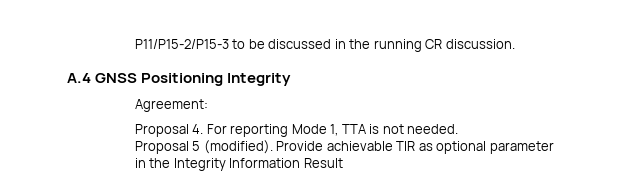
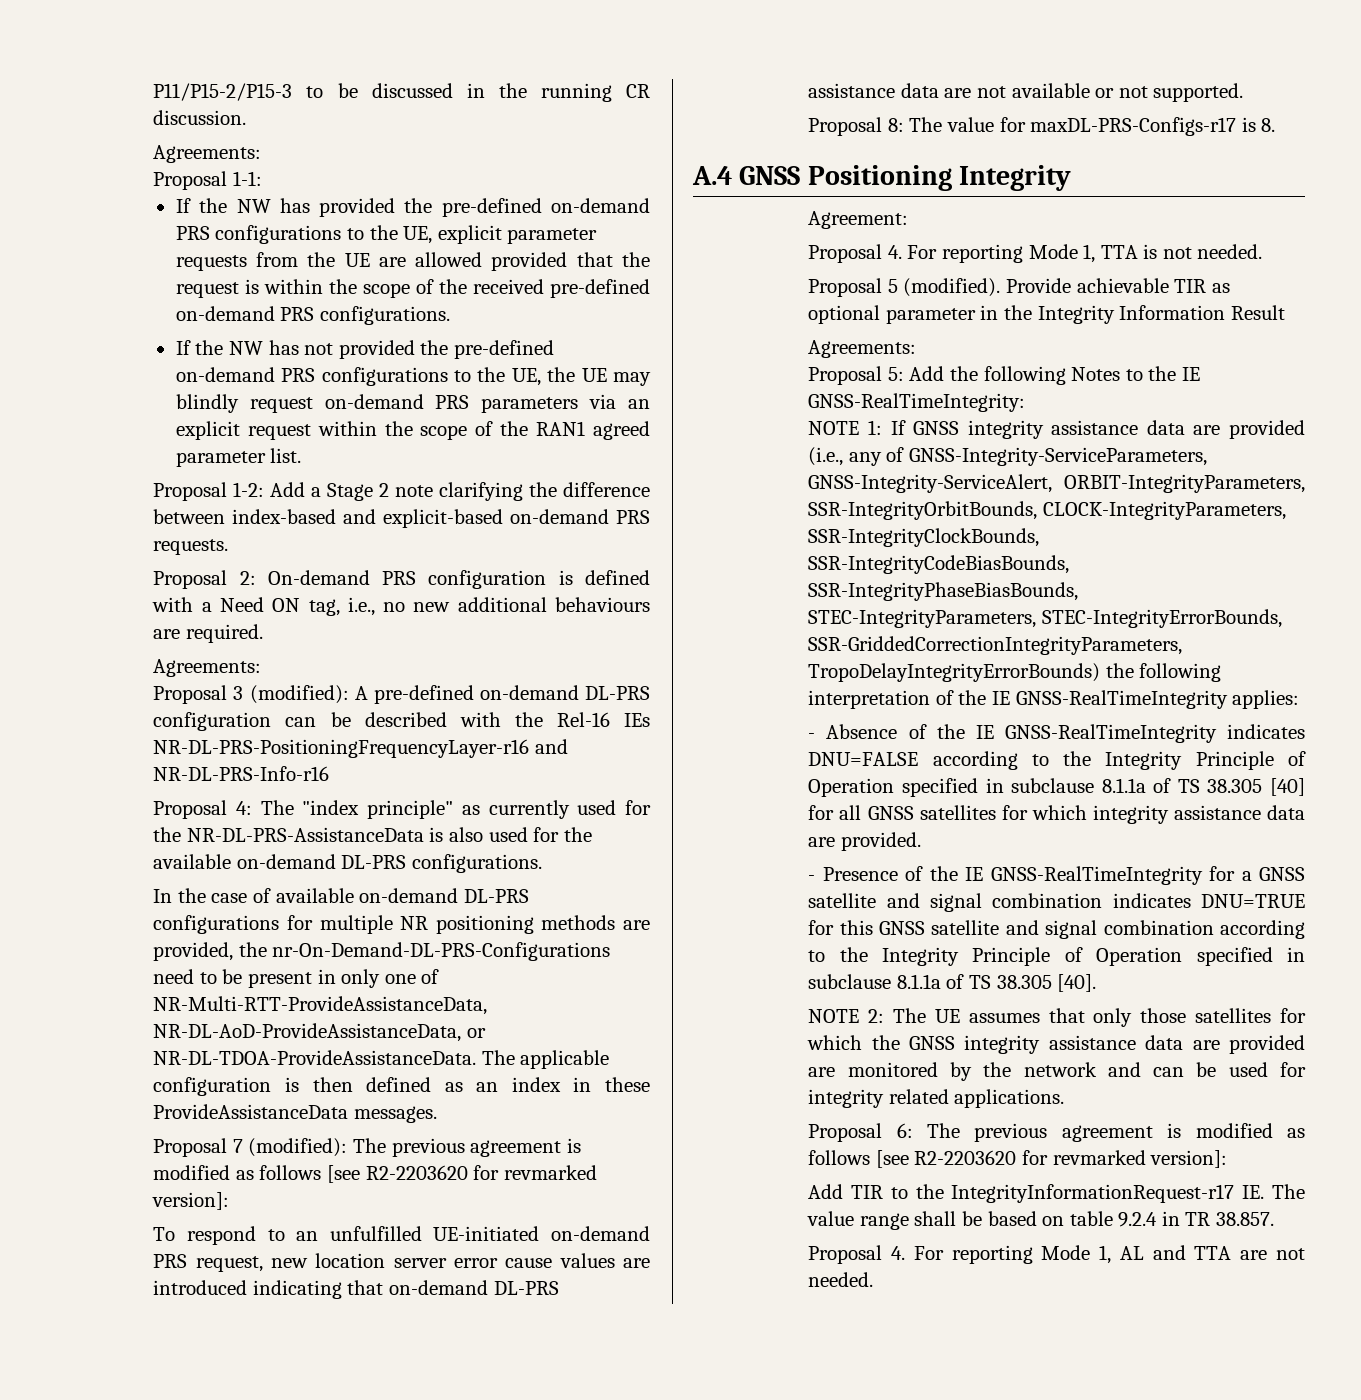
  P11/P15-2/P15-3 to be discussed in the running CR discussion.
+ Agreements:
+ Proposal 1-1:
+ If the NW has provided the pre-defined on-demand PRS configurations to the UE, explicit parameter requests from the UE are allowed provided that the request is within the scope of the received pre-defined on-demand PRS configurations.
+ If the NW has not provided the pre-defined on-demand PRS configurations to the UE, the UE may blindly request on-demand PRS parameters via an explicit request within the scope of the RAN1 agreed parameter list.
+ Proposal 1-2: Add a Stage 2 note clarifying the difference between index-based and explicit-based on-demand PRS requests.
+ Proposal 2: On-demand PRS configuration is defined with a Need ON tag, i.e., no new additional behaviours are required.
+ Agreements:
+ Proposal 3 (modified): A pre-defined on-demand DL-PRS configuration can be described with the Rel-16 IEs NR-DL-PRS-PositioningFrequencyLayer-r16 and NR-DL-PRS-Info-r16
+ Proposal 4: The "index principle" as currently used for the NR-DL-PRS-AssistanceData is also used for the available on-demand DL-PRS configurations.
+ In the case of available on-demand DL-PRS configurations for multiple NR positioning methods are provided, the nr-On-Demand-DL-PRS-Configurations need to be present in only one of NR-Multi-RTT-ProvideAssistanceData, NR-DL-AoD-ProvideAssistanceData, or NR-DL-TDOA-ProvideAssistanceData. The applicable configuration is then defined as an index in these ProvideAssistanceData messages.
+ Proposal 7 (modified): The previous agreement is modified as follows [see R2-2203620 for revmarked version]:
+ To respond to an unfulfilled UE-initiated on-demand PRS request, new location server error cause values are introduced indicating that on-demand DL-PRS assistance data are not available or not supported.
+ Proposal 8: The value for maxDL-PRS-Configs-r17 is 8.
  Provide achievable TIR as optional parameter in the Integrity Information Result
+ Agreements:
+ Proposal 5: Add the following Notes to the IE GNSS-RealTimeIntegrity:
+ NOTE 1: If GNSS integrity assistance data are provided (i.e., any of GNSS-Integrity-ServiceParameters, GNSS-Integrity-ServiceAlert, ORBIT-IntegrityParameters, SSR-IntegrityOrbitBounds, CLOCK-IntegrityParameters, SSR-IntegrityClockBounds, SSR-IntegrityCodeBiasBounds, SSR-IntegrityPhaseBiasBounds, STEC-IntegrityParameters, STEC-IntegrityErrorBounds, SSR-GriddedCorrectionIntegrityParameters, TropoDelayIntegrityErrorBounds) the following interpretation of the IE GNSS-RealTimeIntegrity applies:
+ - Absence of the IE GNSS-RealTimeIntegrity indicates DNU=FALSE according to the Integrity Principle of Operation specified in subclause 8.1.1a of TS 38.305 [40] for all GNSS satellites for which integrity assistance data are provided.
+ - Presence of the IE GNSS-RealTimeIntegrity for a GNSS satellite and signal combination indicates DNU=TRUE for this GNSS satellite and signal combination according to the Integrity Principle of Operation specified in subclause 8.1.1a of TS 38.305 [40].
+ NOTE 2: The UE assumes that only those satellites for which the GNSS integrity assistance data are provided are monitored by the network and can be used for integrity related applications.
+ Proposal 6: The previous agreement is modified as follows [see R2-2203620 for revmarked version]:
+ Add TIR to the IntegrityInformationRequest-r17 IE. The value range shall be based on table 9.2.4 in TR 38.857.
+ Proposal 4. For reporting Mode 1, AL and TTA are not needed.

